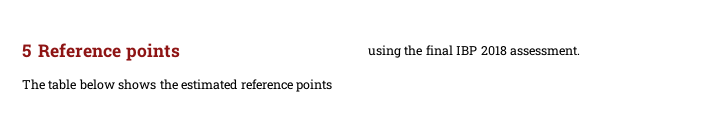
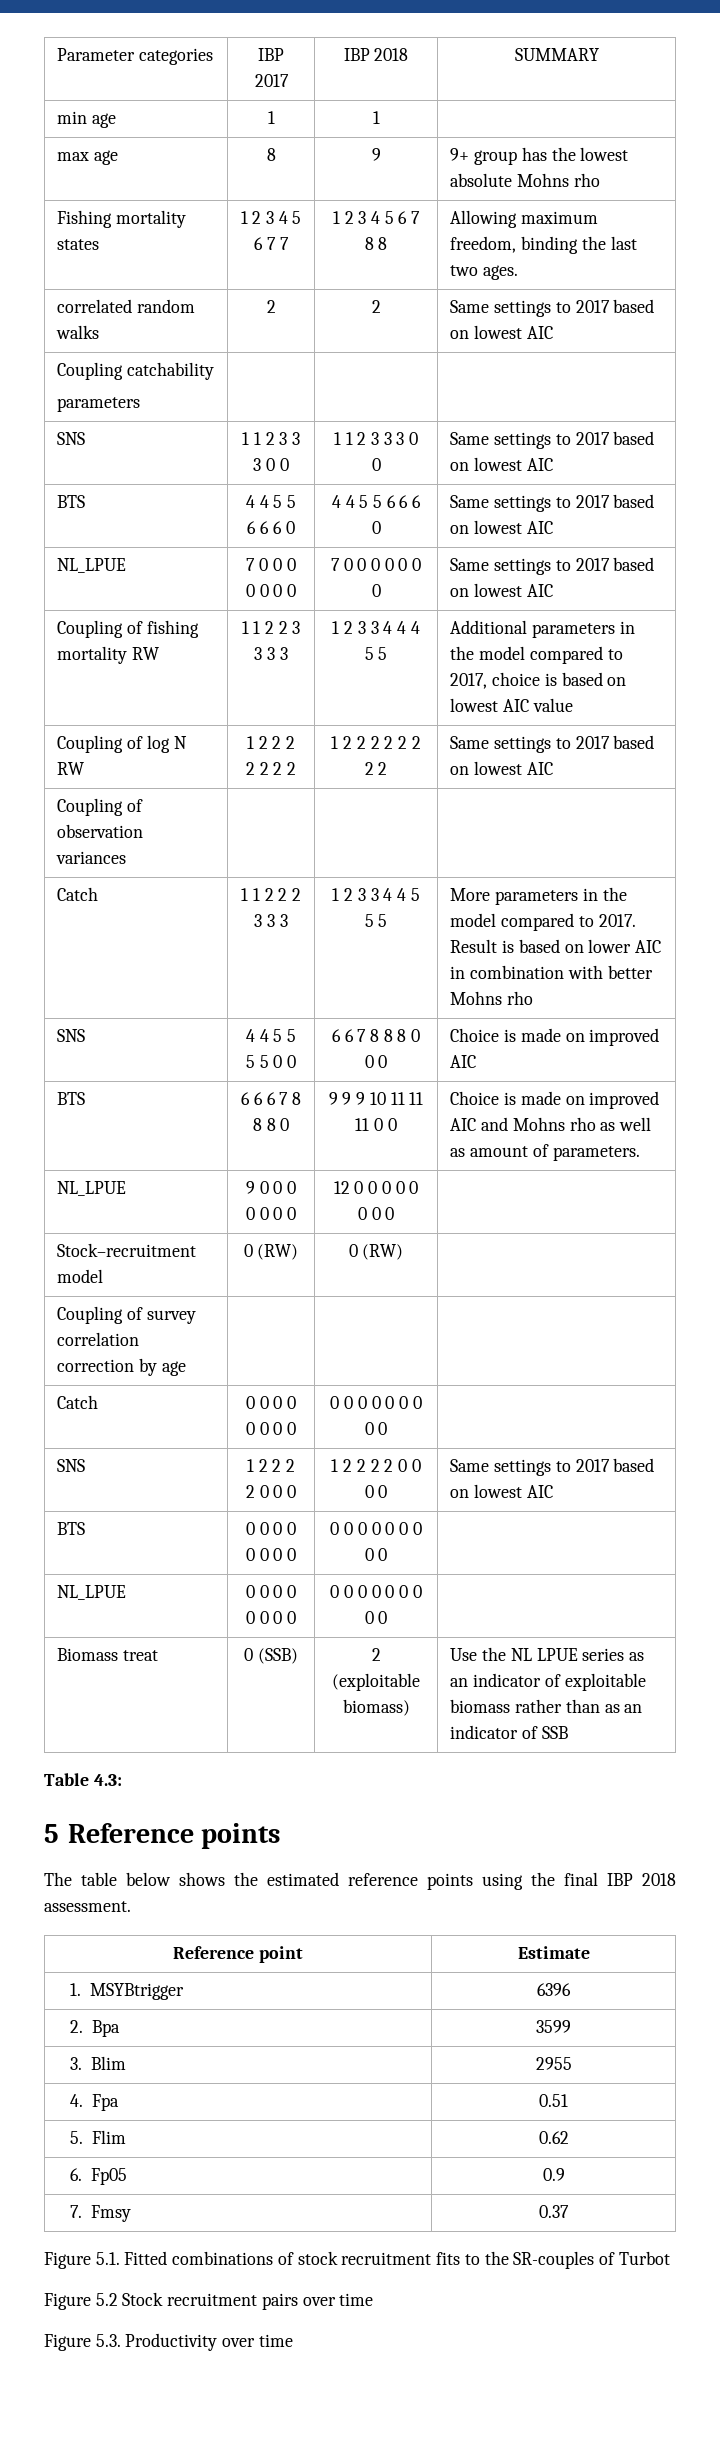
+ Parameter categories | IBP 2017 | IBP 2018 | SUMMARY
+ min age | 1 | 1 |
+ max age | 8 | 9 | 9+ group has the lowest absolute Mohns rho
+ Fishing mortality states | 1 2 3 4 5 6 7 7 | 1 2 3 4 5 6 7 8 8 | Allowing maximum freedom, binding the last two ages.
+ correlated random walks | 2 | 2 | Same settings to 2017 based on lowest AIC
+ Coupling catchability
+ parameters | | |
+ SNS | 1 1 2 3 3 3 0 0 | 1 1 2 3 3 3 0 0 | Same settings to 2017 based on lowest AIC
+ BTS | 4 4 5 5 6 6 6 0 | 4 4 5 5 6 6 6 0 | Same settings to 2017 based on lowest AIC
+ NL_LPUE | 7 0 0 0 0 0 0 0 | 7 0 0 0 0 0 0 0 | Same settings to 2017 based on lowest AIC
+ Coupling of fishing mortality RW | 1 1 2 2 3 3 3 3 | 1 2 3 3 4 4 4 5 5 | Additional parameters in the model compared to 2017, choice is based on lowest AIC value
+ Coupling of log N RW | 1 2 2 2 2 2 2 2 | 1 2 2 2 2 2 2 2 2 | Same settings to 2017 based on lowest AIC
+ Coupling of observation variances | | |
+ Catch | 1 1 2 2 2 3 3 3 | 1 2 3 3 4 4 5 5 5 | More parameters in the model compared to 2017. Result is based on lower AIC in combination with better Mohns rho
+ SNS | 4 4 5 5 5 5 0 0 | 6 6 7 8 8 8 0 0 0 | Choice is made on improved AIC
+ BTS | 6 6 6 7 8 8 8 0 | 9 9 9 10 11 11 11 0 0 | Choice is made on improved AIC and Mohns rho as well as amount of parameters.
+ NL_LPUE | 9 0 0 0 0 0 0 0 | 12 0 0 0 0 0 0 0 0 |
+ Stock–recruitment model | 0 (RW) | 0 (RW) |
+ Coupling of survey correlation correction by age | | |
+ Catch | 0 0 0 0 0 0 0 0 | 0 0 0 0 0 0 0 0 0 |
+ SNS | 1 2 2 2 2 0 0 0 | 1 2 2 2 2 0 0 0 0 | Same settings to 2017 based on lowest AIC
+ BTS | 0 0 0 0 0 0 0 0 | 0 0 0 0 0 0 0 0 0 |
+ NL_LPUE | 0 0 0 0 0 0 0 0 | 0 0 0 0 0 0 0 0 0 |
+ Biomass treat | 0 (SSB) | 2 (exploitable biomass) | Use the NL LPUE series as an indicator of exploitable biomass rather than as an indicator of SSB
+ Table 4.3:
+ Reference point | Estimate
+ 1. MSYBtrigger | 6396
+ 2. Bpa | 3599
+ 3. Blim | 2955
+ 4. Fpa | 0.51
+ 5. Flim | 0.62
+ 6. Fp05 | 0.9
+ 7. Fmsy | 0.37
+ Figure 5.1. Fitted combinations of stock recruitment fits to the SR-couples of Turbot
+ Figure 5.2 Stock recruitment pairs over time
+ Figure 5.3. Productivity over time

